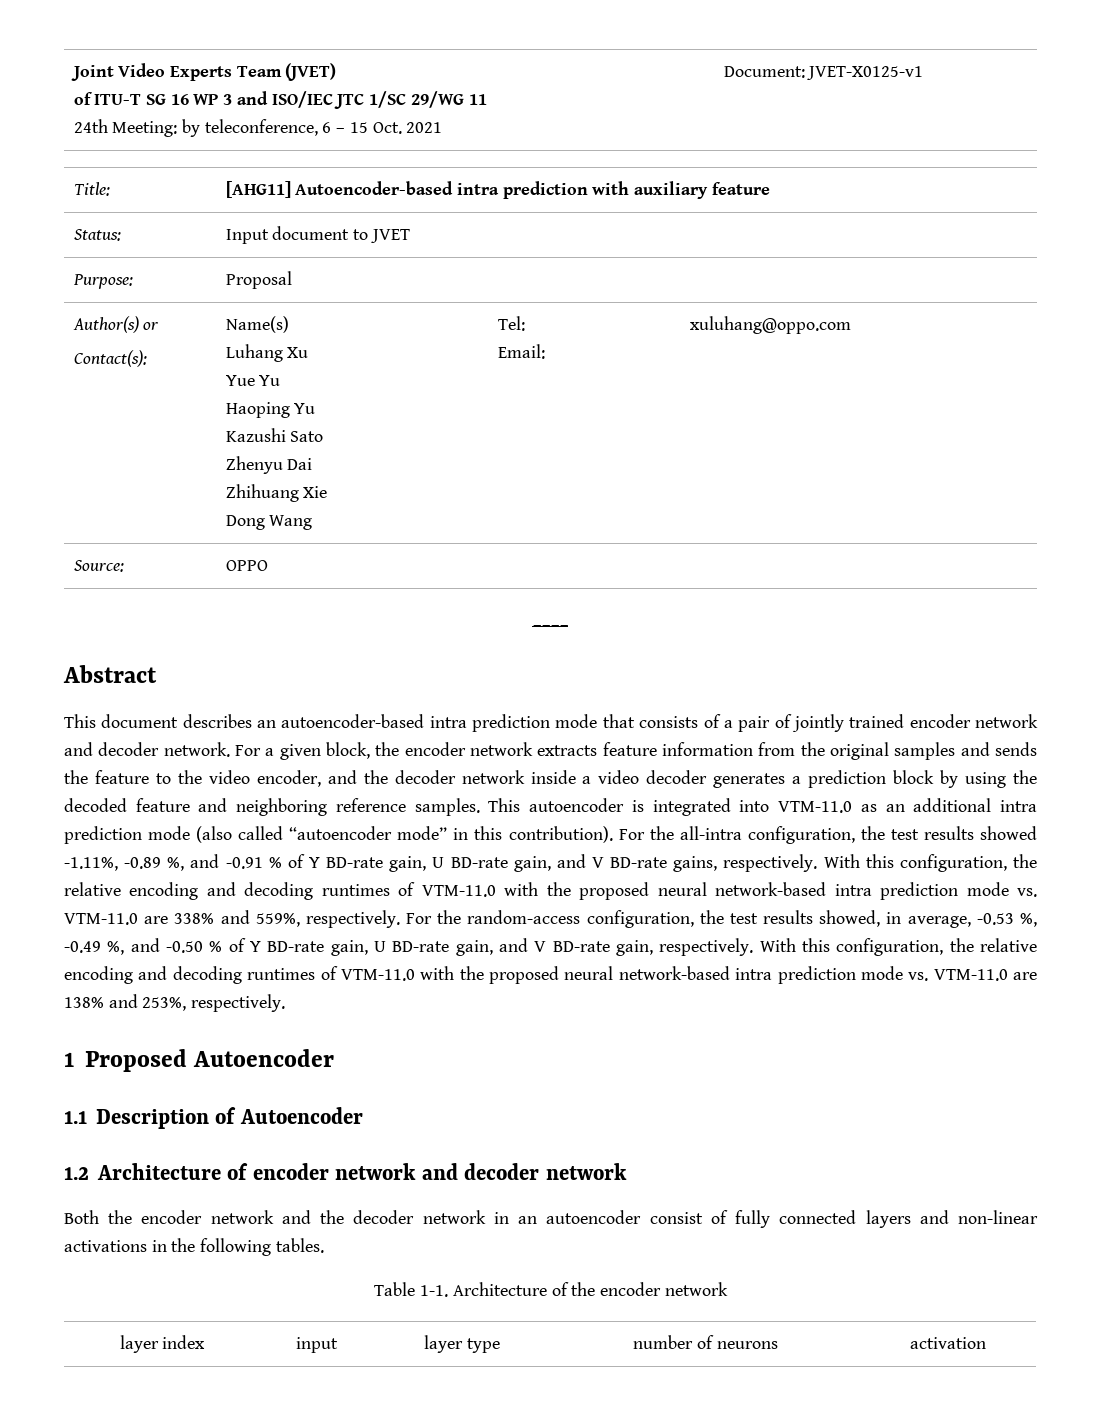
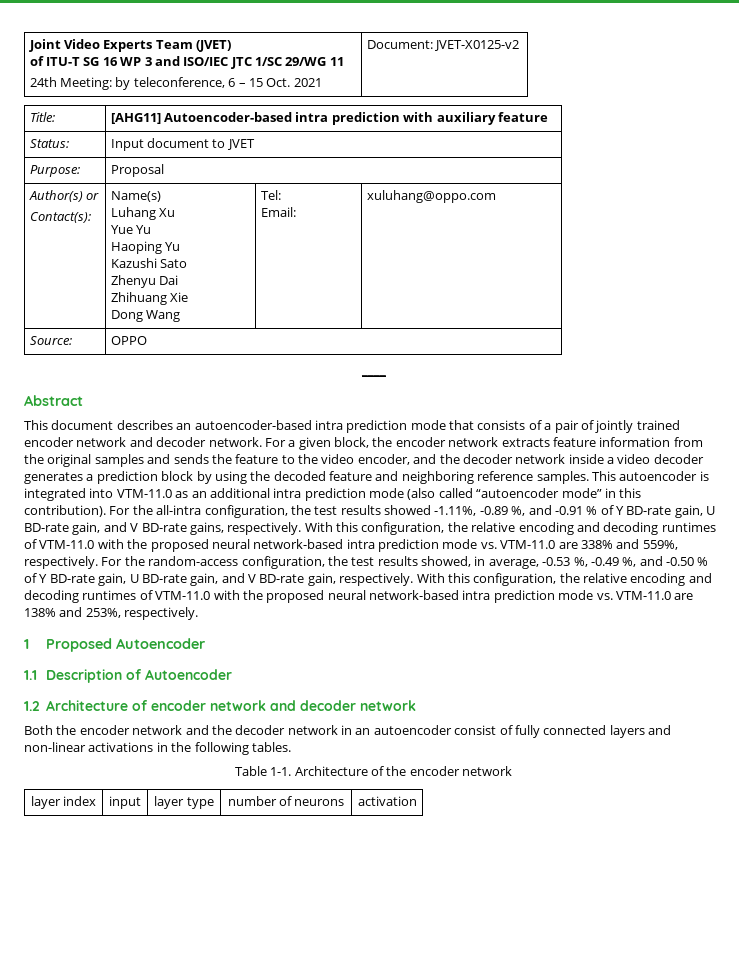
  Joint Video Experts Team (JVET)
  of ITU-T SG 16 WP 3 and ISO/IEC JTC 1/SC 29/WG 11
- 24th Meeting: by teleconference, 6 – 15 Oct. 2021 | Document: JVET-X0125-v1
+ 24th Meeting: by teleconference, 6 – 15 Oct. 2021 | Document: JVET-X0125-v2

